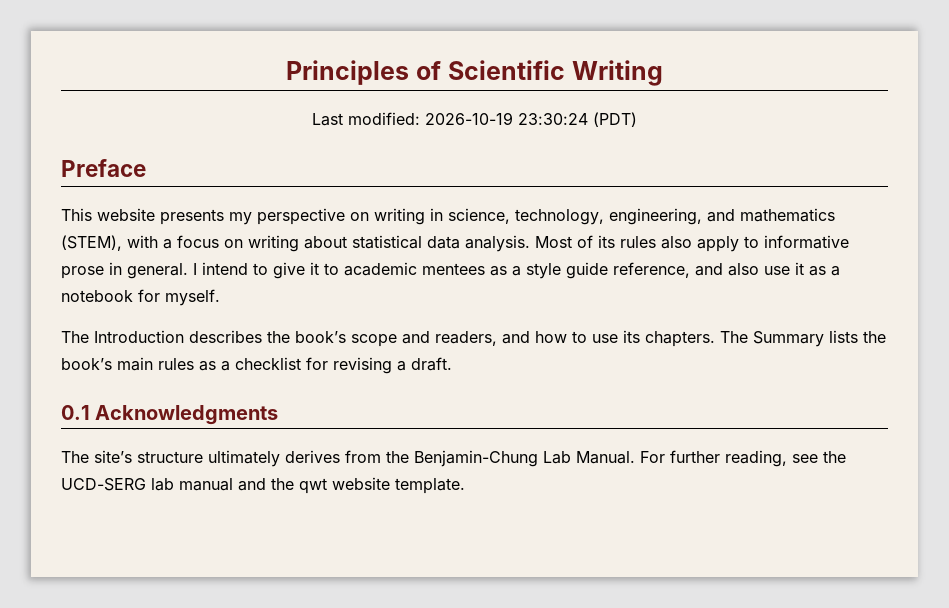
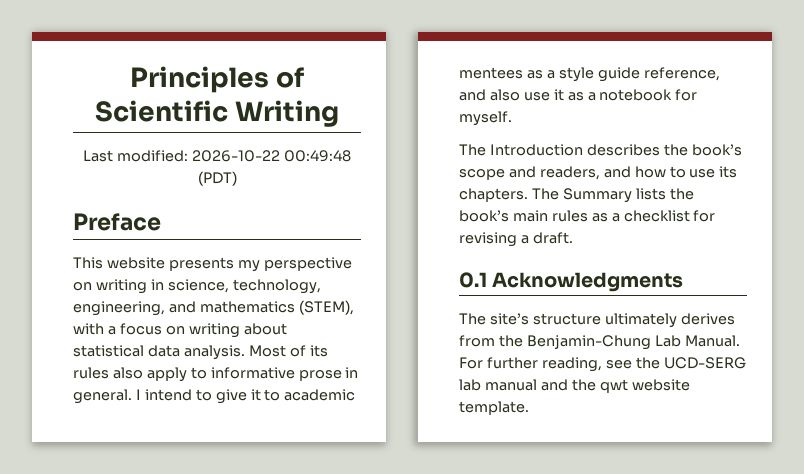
- Last modified: 2026-10-19 23:30:24 (PDT)
+ Last modified: 2026-10-22 00:49:48 (PDT)

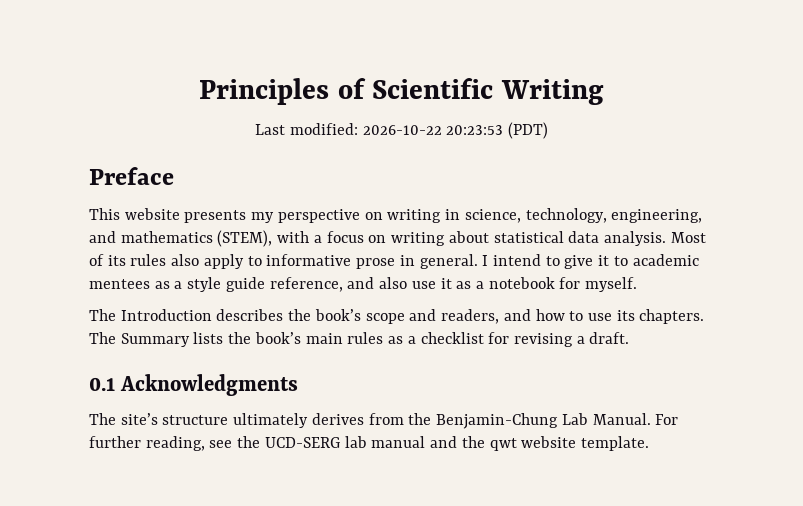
- Last modified: 2026-10-22 00:49:48 (PDT)
+ Last modified: 2026-10-22 20:23:53 (PDT)

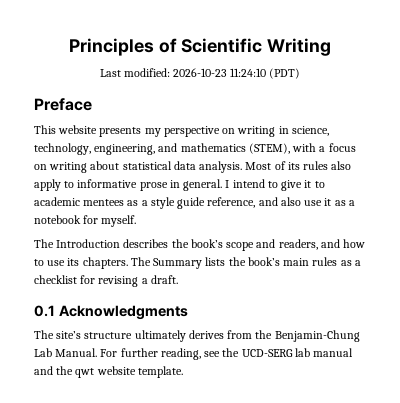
- Last modified: 2026-10-22 20:23:53 (PDT)
+ Last modified: 2026-10-23 11:24:10 (PDT)

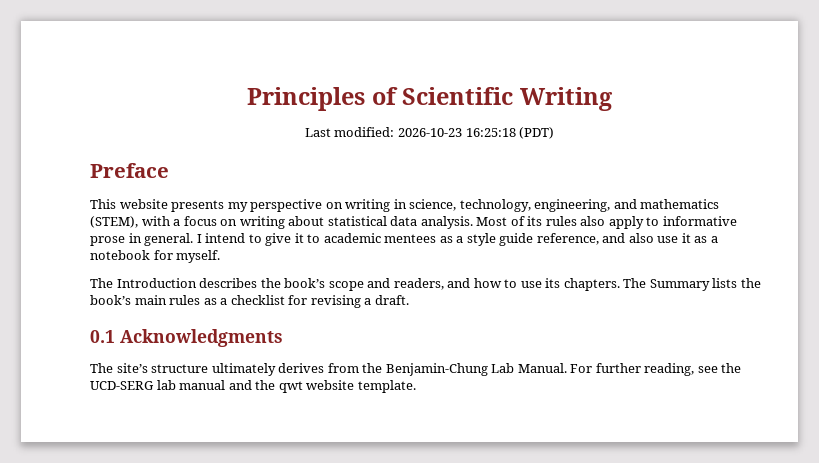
- Last modified: 2026-10-23 11:24:10 (PDT)
+ Last modified: 2026-10-23 16:25:18 (PDT)

